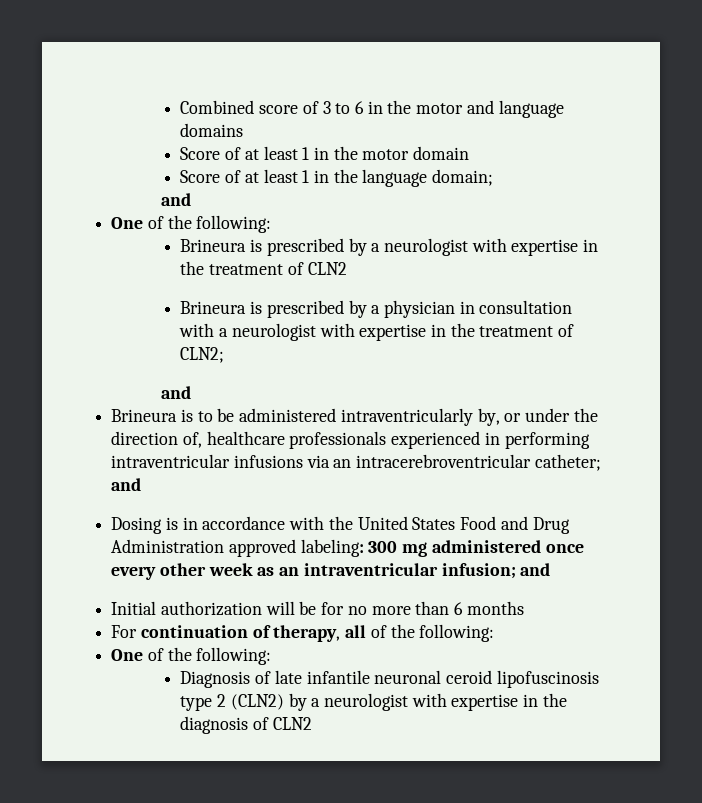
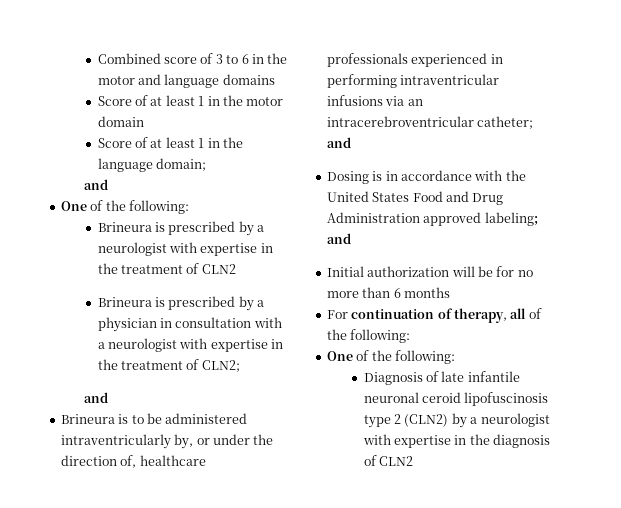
- Dosing is in accordance with the United States Food and Drug Administration approved labeling: 300 mg administered once every other week as an intraventricular infusion; and
+ Dosing is in accordance with the United States Food and Drug Administration approved labeling; and

